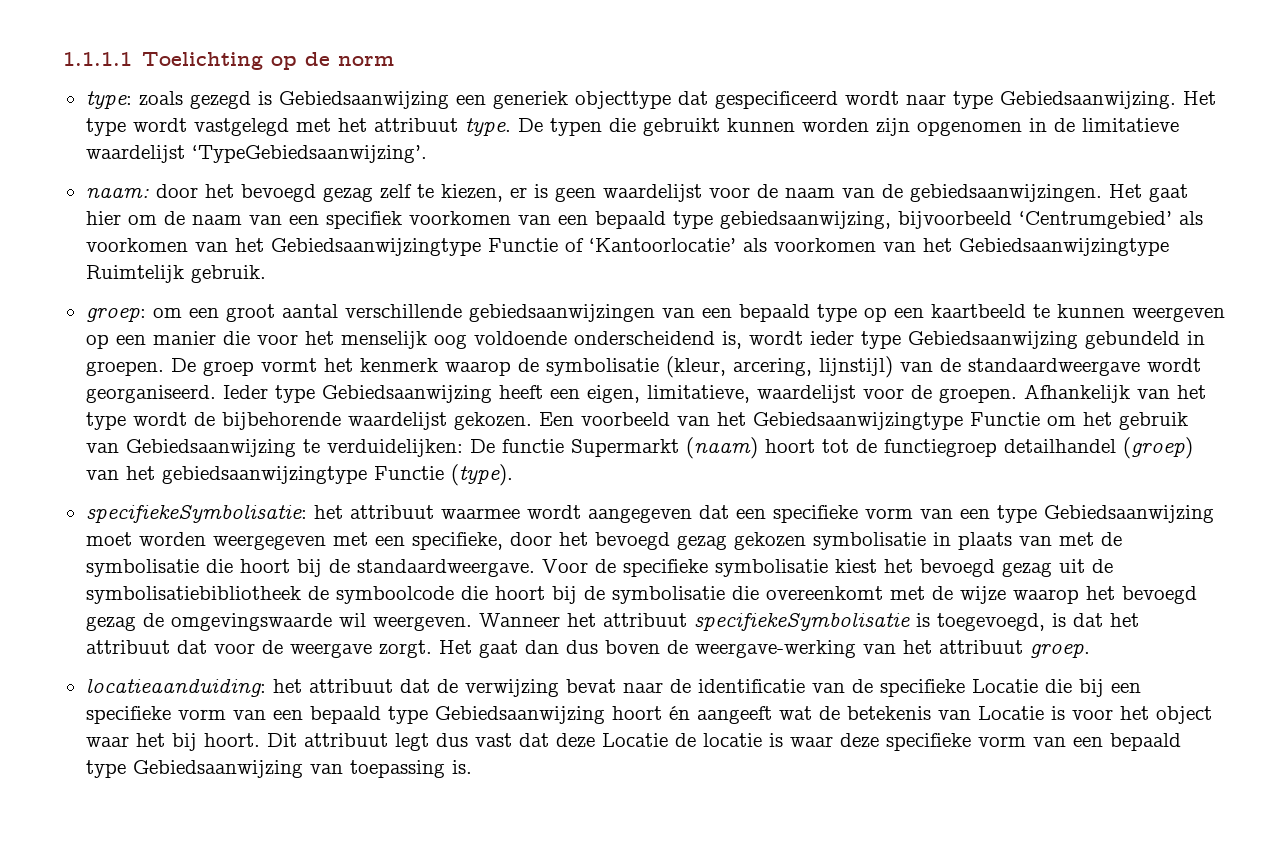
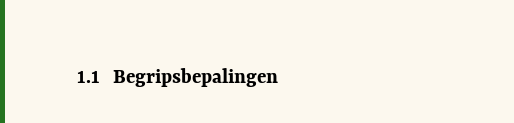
- 1.1.1.1 Toelichting op de norm
- type: zoals gezegd is Gebiedsaanwijzing een generiek objecttype dat gespecificeerd wordt naar type Gebiedsaanwijzing. Het type wordt vastgelegd met het attribuut type. De typen die gebruikt kunnen worden zijn opgenomen in de limitatieve waardelijst ‘TypeGebiedsaanwijzing’.
- naam: door het bevoegd gezag zelf te kiezen, er is geen waardelijst voor de naam van de gebiedsaanwijzingen. Het gaat hier om de naam van een specifiek voorkomen van een bepaald type gebiedsaanwijzing, bijvoorbeeld ‘Centrumgebied’ als voorkomen van het Gebiedsaanwijzingtype Functie of ‘Kantoorlocatie’ als voorkomen van het Gebiedsaanwijzingtype Ruimtelijk gebruik.
- groep: om een groot aantal verschillende gebiedsaanwijzingen van een bepaald type op een kaartbeeld te kunnen weergeven op een manier die voor het menselijk oog voldoende onderscheidend is, wordt ieder type Gebiedsaanwijzing gebundeld in groepen. De groep vormt het kenmerk waarop de symbolisatie (kleur, arcering, lijnstijl) van de standaardweergave wordt georganiseerd. Ieder type Gebiedsaanwijzing heeft een eigen, limitatieve, waardelijst voor de groepen. Afhankelijk van het type wordt de bijbehorende waardelijst gekozen. Een voorbeeld van het Gebiedsaanwijzingtype Functie om het gebruik van Gebiedsaanwijzing te verduidelijken: De functie Supermarkt (naam) hoort tot de functiegroep detailhandel (groep) van het gebiedsaanwijzingtype Functie (type).
- specifiekeSymbolisatie: het attribuut waarmee wordt aangegeven dat een specifieke vorm van een type Gebiedsaanwijzing moet worden weergegeven met een specifieke, door het bevoegd gezag gekozen symbolisatie in plaats van met de symbolisatie die hoort bij de standaardweergave. Voor de specifieke symbolisatie kiest het bevoegd gezag uit de symbolisatiebibliotheek de symboolcode die hoort bij de symbolisatie die overeenkomt met de wijze waarop het bevoegd gezag de omgevingswaarde wil weergeven. Wanneer het attribuut specifiekeSymbolisatie is toegevoegd, is dat het attribuut dat voor de weergave zorgt. Het gaat dan dus boven de weergave-werking van het attribuut groep.
- locatieaanduiding: het attribuut dat de verwijzing bevat naar de identificatie van de specifieke Locatie die bij een specifieke vorm van een bepaald type Gebiedsaanwijzing hoort én aangeeft wat de betekenis van Locatie is voor het object waar het bij hoort. Dit attribuut legt dus vast dat deze Locatie de locatie is waar deze specifieke vorm van een bepaald type Gebiedsaanwijzing van toepassing is.
+ 1.1 Begripsbepalingen

